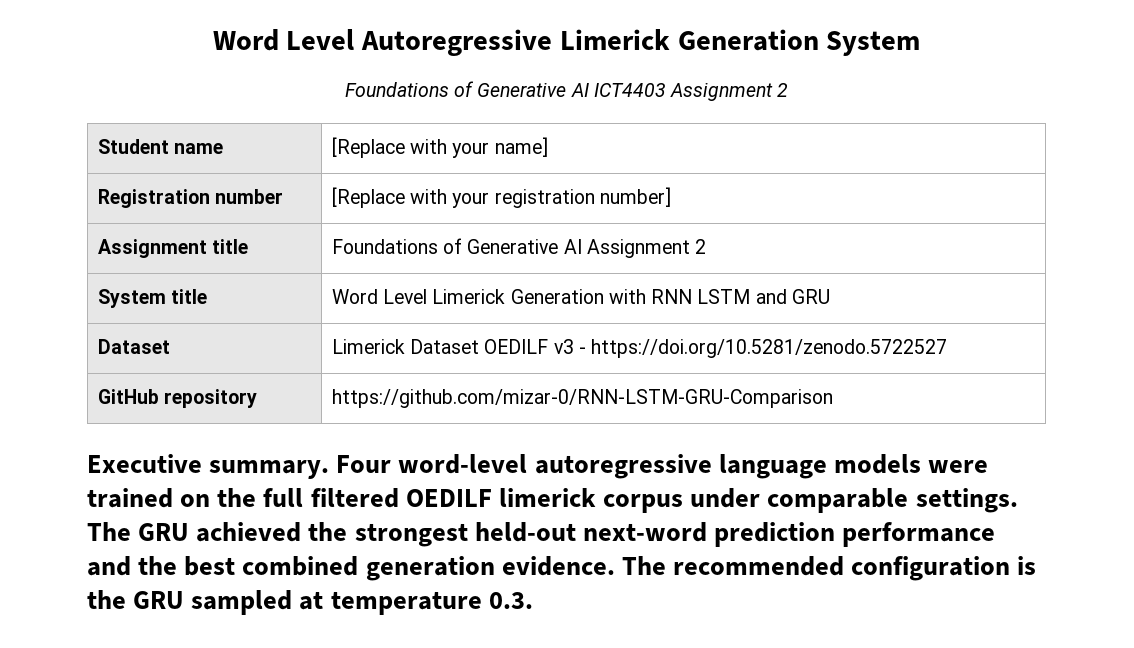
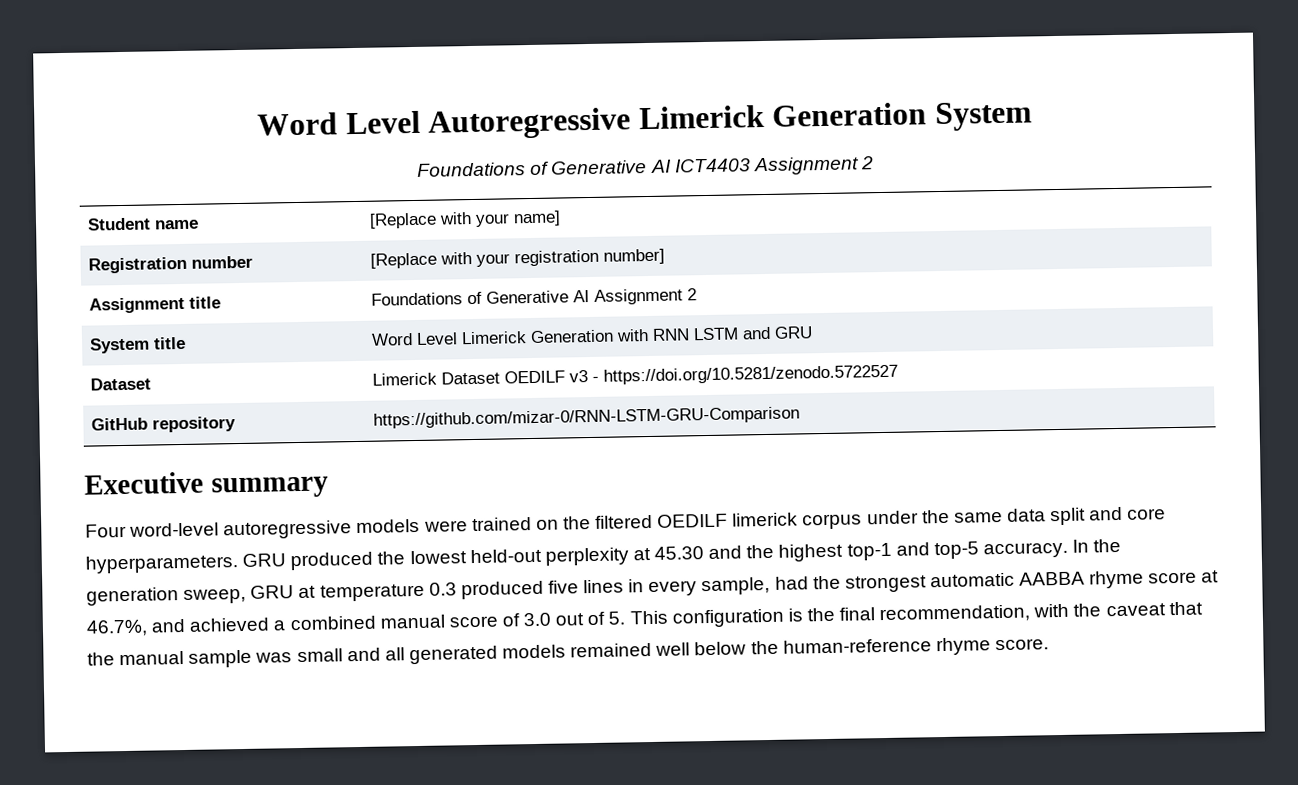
- Executive summary. Four word-level autoregressive language models were trained on the full filtered OEDILF limerick corpus under comparable settings. The GRU achieved the strongest held-out next-word prediction performance and the best combined generation evidence. The recommended configuration is the GRU sampled at temperature 0.3.
+ Executive summary
+ Four word-level autoregressive models were trained on the filtered OEDILF limerick corpus under the same data split and core hyperparameters. GRU produced the lowest held-out perplexity at 45.30 and the highest top-1 and top-5 accuracy. In the generation sweep, GRU at temperature 0.3 produced five lines in every sample, had the strongest automatic AABBA rhyme score at 46.7%, and achieved a combined manual score of 3.0 out of 5. This configuration is the final recommendation, with the caveat that the manual sample was small and all generated models remained well below the human-reference rhyme score.

